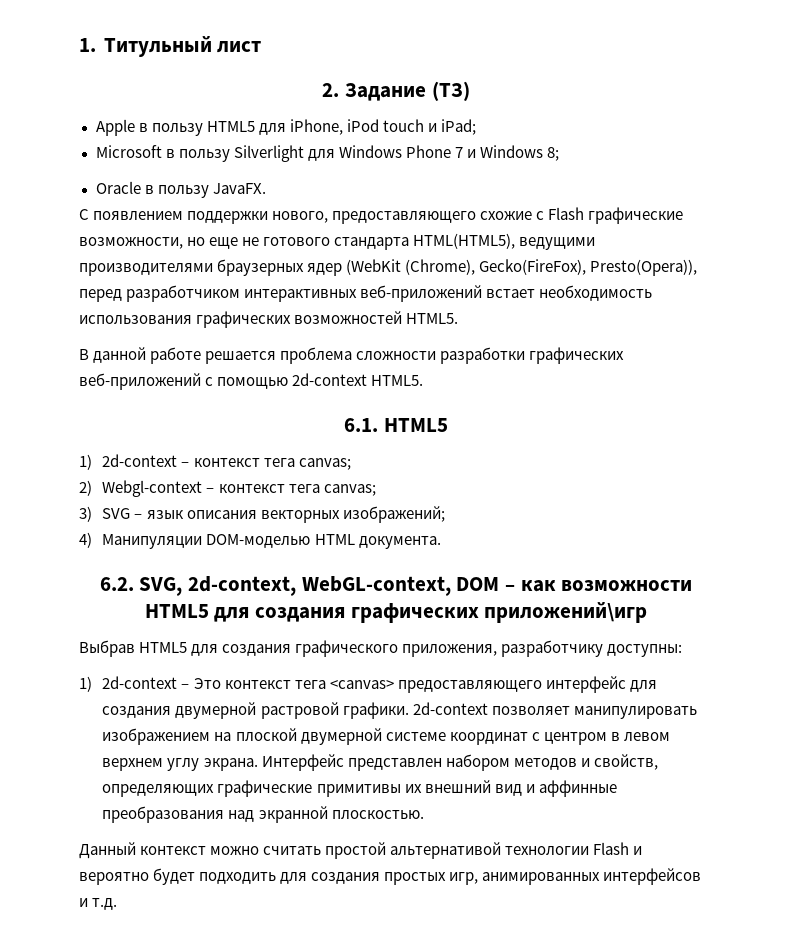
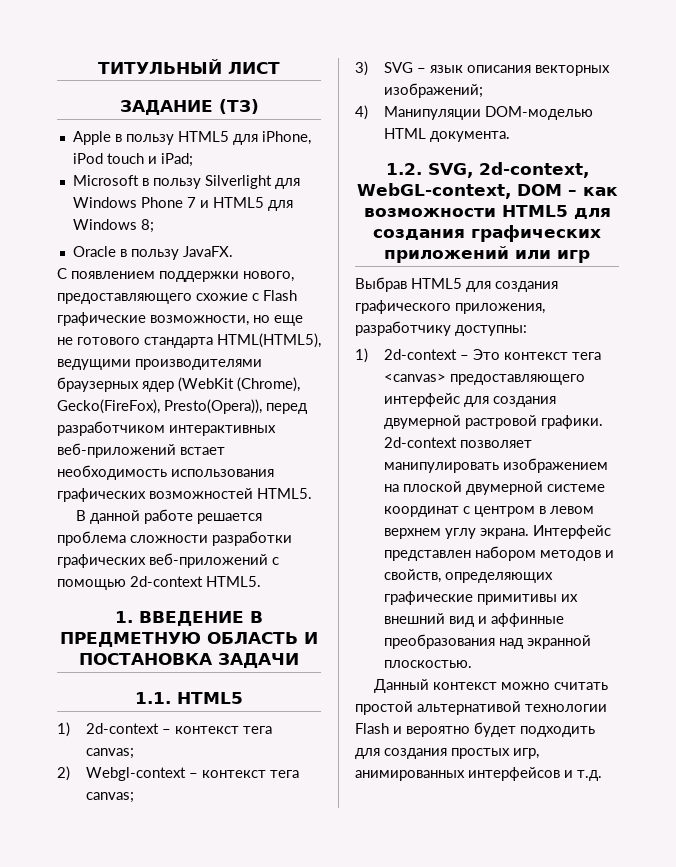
- 1. Титульный лист
- 2. Задание (ТЗ)
+ ТИТУЛЬНЫЙ ЛИСТ
+ ЗАДАНИЕ (ТЗ)
- Microsoft в пользу Silverlight для Windows Phone 7 и Windows 8;
+ Microsoft в пользу Silverlight для Windows Phone 7 и HTML5 для Windows 8;
- 6.1. HTML5
+ 1. ВВЕДЕНИЕ В ПРЕДМЕТНУЮ ОБЛАСТЬ И ПОСТАНОВКА ЗАДАЧИ
+ 1.1. HTML5
- 6.2. SVG, 2d-context, WebGL-context, DOM – как возможности HTML5 для создания графических приложений\игр
+ 1.2. SVG, 2d-context, WebGL-context, DOM – как возможности HTML5 для создания графических приложений или игр

